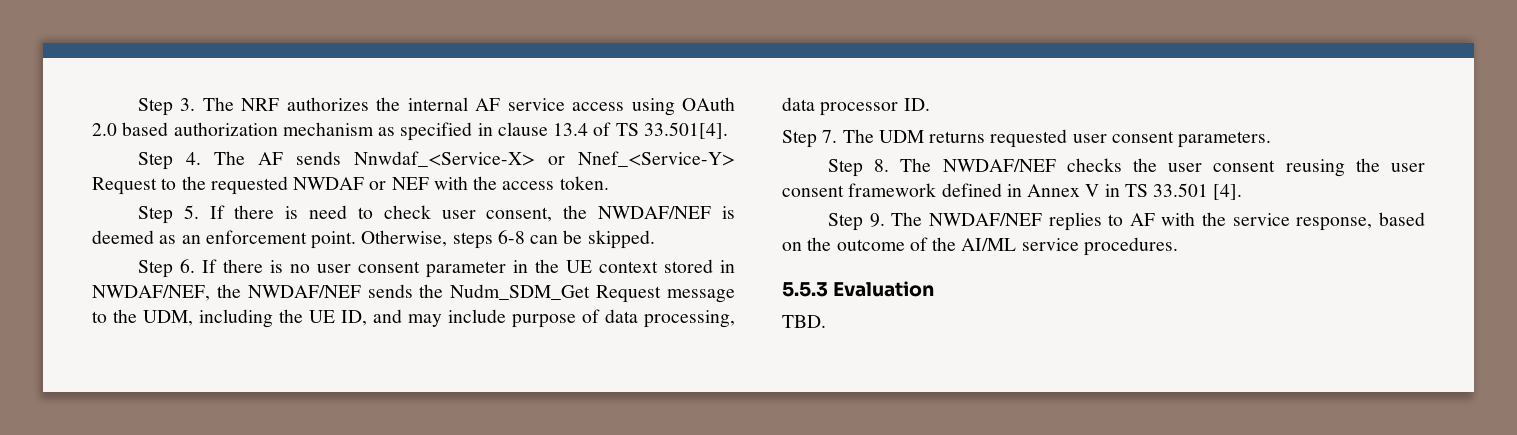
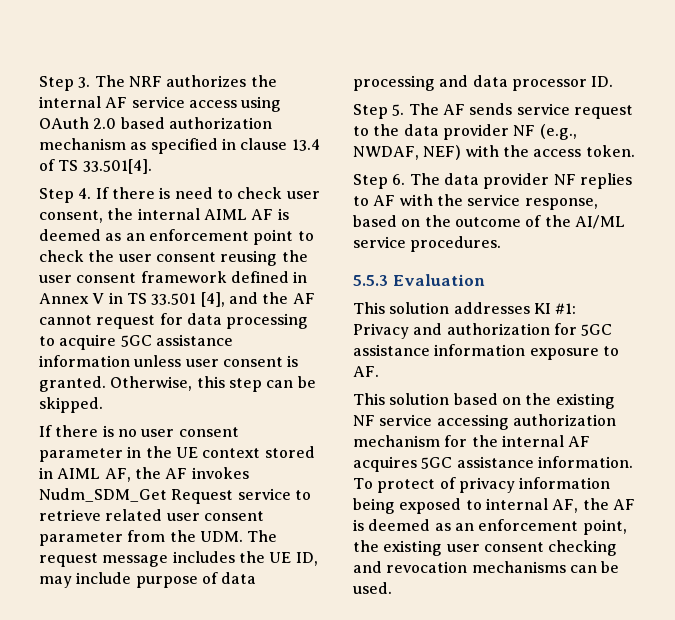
- Step 4. The AF sends Nnwdaf_<Service-X> or Nnef_<Service-Y> Request to the requested NWDAF or NEF with the access token.
- Step 5. If there is need to check user consent, the NWDAF/NEF is deemed as an enforcement point. Otherwise, steps 6-8 can be skipped.
- Step 6. If there is no user consent parameter in the UE context stored in NWDAF/NEF, the NWDAF/NEF sends the Nudm_SDM_Get Request message to the UDM, including the UE ID, and may include purpose of data processing, data processor ID.
- Step 7. The UDM returns requested user consent parameters.
- Step 8. The NWDAF/NEF checks the user consent reusing the user consent framework defined in Annex V in TS 33.501 [4].
- Step 9. The NWDAF/NEF replies to AF with the service response, based on the outcome of the AI/ML service procedures.
+ Step 4. If there is need to check user consent, the internal AIML AF is deemed as an enforcement point to check the user consent reusing the user consent framework defined in Annex V in TS 33.501 [4], and the AF cannot request for data processing to acquire 5GC assistance information unless user consent is granted. Otherwise, this step can be skipped.
+ If there is no user consent parameter in the UE context stored in AIML AF, the AF invokes Nudm_SDM_Get Request service to retrieve related user consent parameter from the UDM. The request message includes the UE ID, may include purpose of data processing and data processor ID.
+ Step 5. The AF sends service request to the data provider NF (e.g., NWDAF, NEF) with the access token.
+ Step 6. The data provider NF replies to AF with the service response, based on the outcome of the AI/ML service procedures.
- TBD.
+ This solution addresses KI #1: Privacy and authorization for 5GC assistance information exposure to AF.
+ This solution based on the existing NF service accessing authorization mechanism for the internal AF acquires 5GC assistance information. To protect of privacy information being exposed to internal AF, the AF is deemed as an enforcement point, the existing user consent checking and revocation mechanisms can be used.

